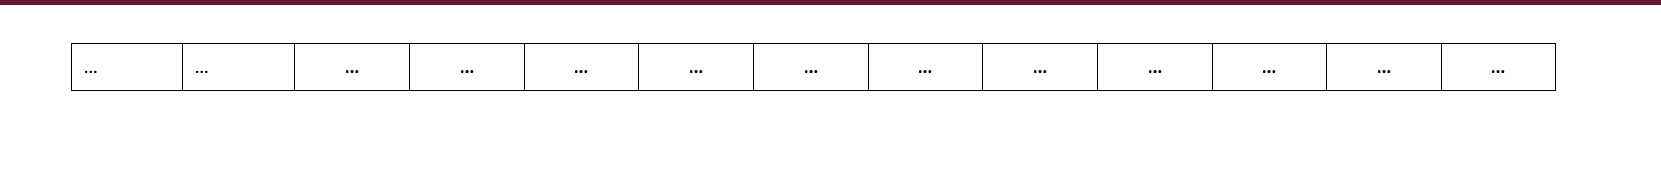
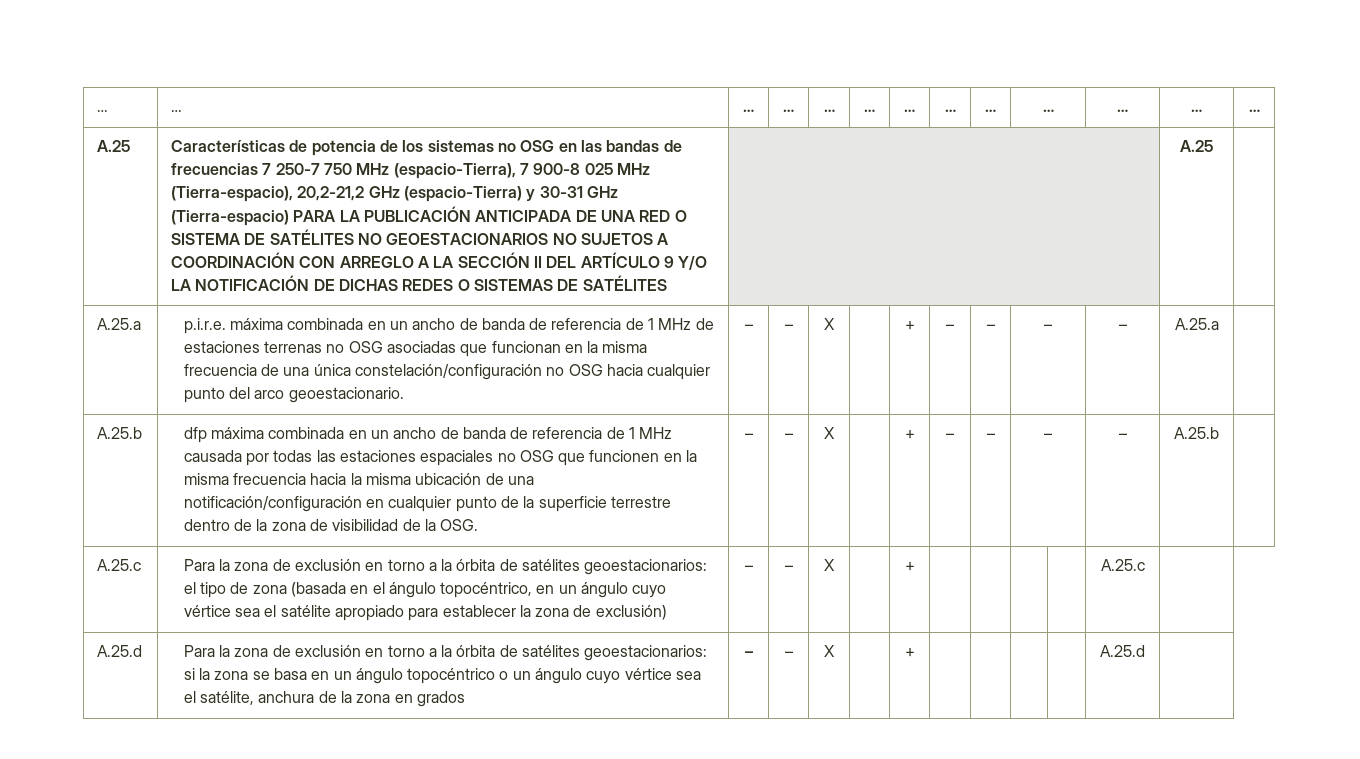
+ A.25 | Características de potencia de los sistemas no OSG en las bandas de frecuencias 7 250-7 750 MHz (espacio-Tierra), 7 900-8 025 MHz (Tierra-espacio), 20,2-21,2 GHz (espacio-Tierra) y 30-31 GHz (Tierra-espacio) PARA LA PUBLICACIÓN ANTICIPADA DE UNA RED O SISTEMA DE SATÉLITES NO GEOESTACIONARIOS NO SUJETOS A COORDINACIÓN CON ARREGLO A LA SECCIÓN II DEL ARTÍCULO 9 Y/O LA NOTIFICACIÓN DE DICHAS REDES O SISTEMAS DE SATÉLITES | | A.25 |
+ A.25.a | p.i.r.e. máxima combinada en un ancho de banda de referencia de 1 MHz de estaciones terrenas no OSG asociadas que funcionan en la misma frecuencia de una única constelación/configuración no OSG hacia cualquier punto del arco geoestacionario. | – | – | X | | + | – | – | – | – | A.25.a |
+ A.25.b | dfp máxima combinada en un ancho de banda de referencia de 1 MHz causada por todas las estaciones espaciales no OSG que funcionen en la misma frecuencia hacia la misma ubicación de una notificación/configuración en cualquier punto de la superficie terrestre dentro de la zona de visibilidad de la OSG. | – | – | X | | + | – | – | – | – | A.25.b |
+ A.25.c | Para la zona de exclusión en torno a la órbita de satélites geoestacionarios: el tipo de zona (basada en el ángulo topocéntrico, en un ángulo cuyo vértice sea el satélite apropiado para establecer la zona de exclusión) | – | – | X | | + | | | | | A.25.c |
+ A.25.d | Para la zona de exclusión en torno a la órbita de satélites geoestacionarios: si la zona se basa en un ángulo topocéntrico o un ángulo cuyo vértice sea el satélite, anchura de la zona en grados | – | – | X | | + | | | | | A.25.d

